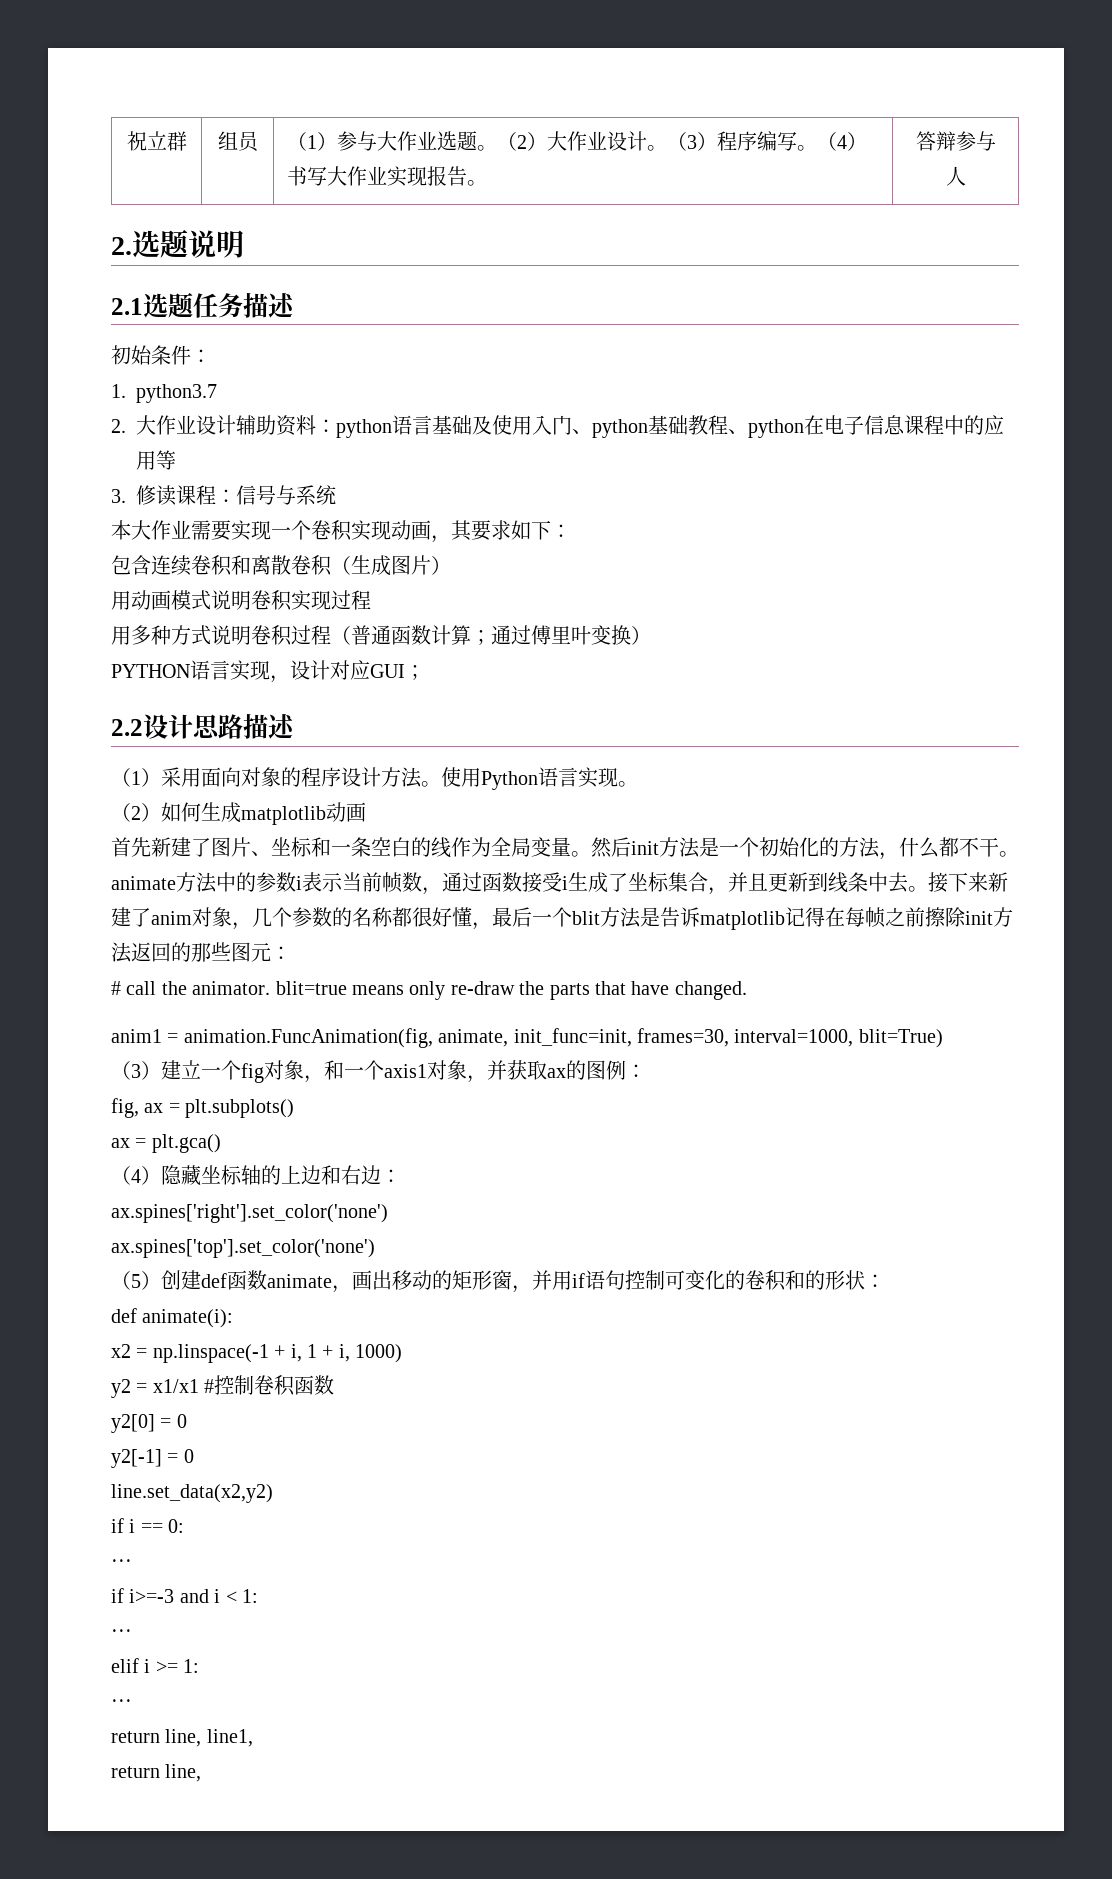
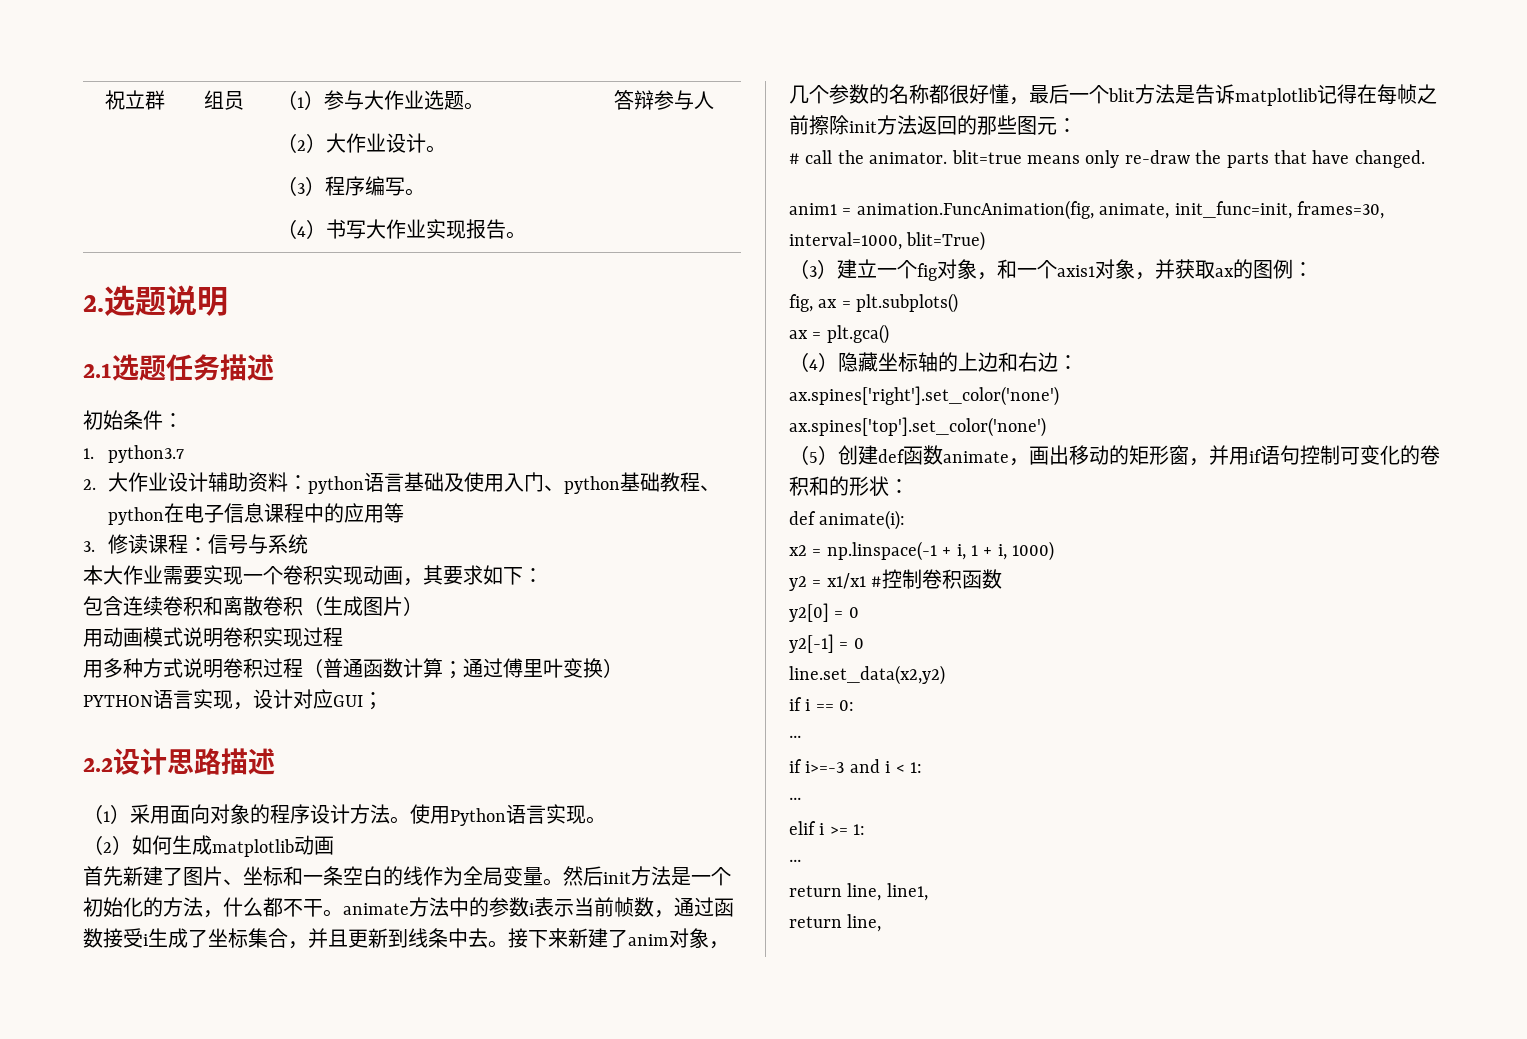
- 祝立群 | 组员 | （1）参与大作业选题。（2）大作业设计。（3）程序编写。（4）书写大作业实现报告。 | 答辩参与人
+ 祝立群 | 组员 | （1）参与大作业选题。
+ （2）大作业设计。
+ （3）程序编写。
+ （4）书写大作业实现报告。 | 答辩参与人

